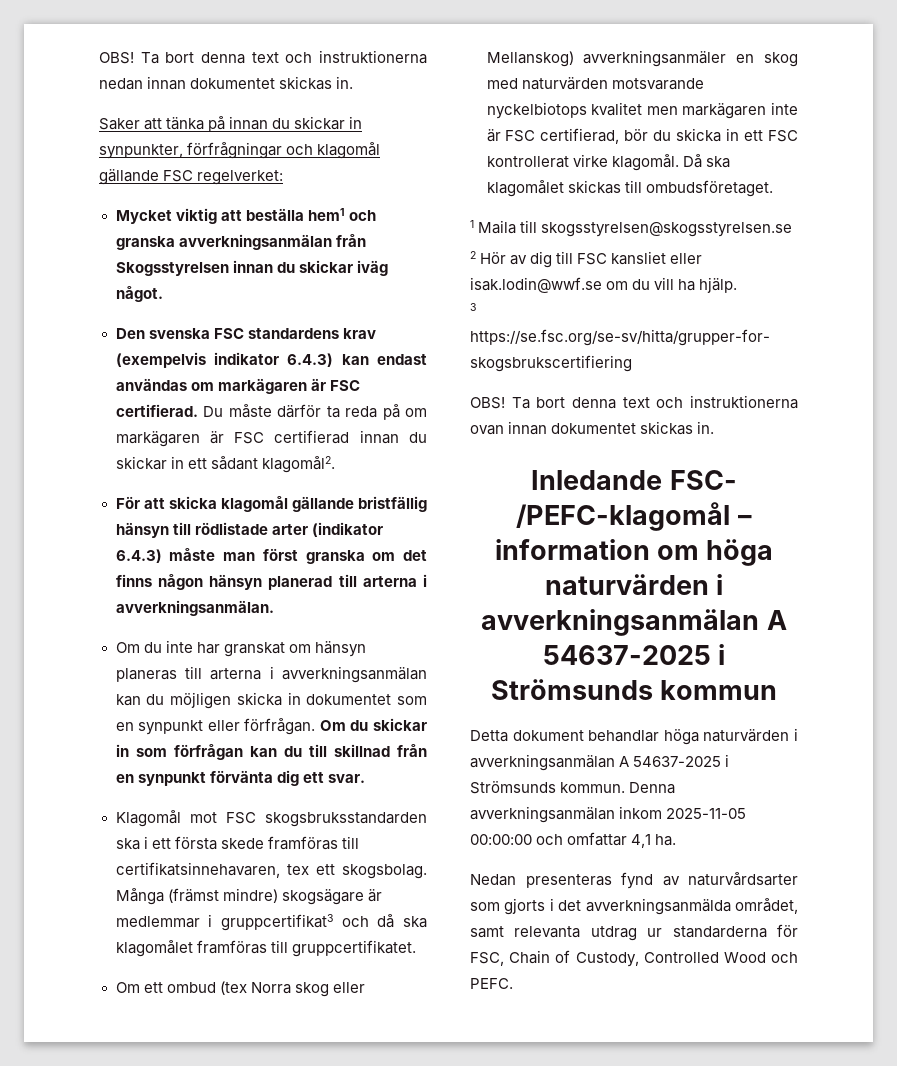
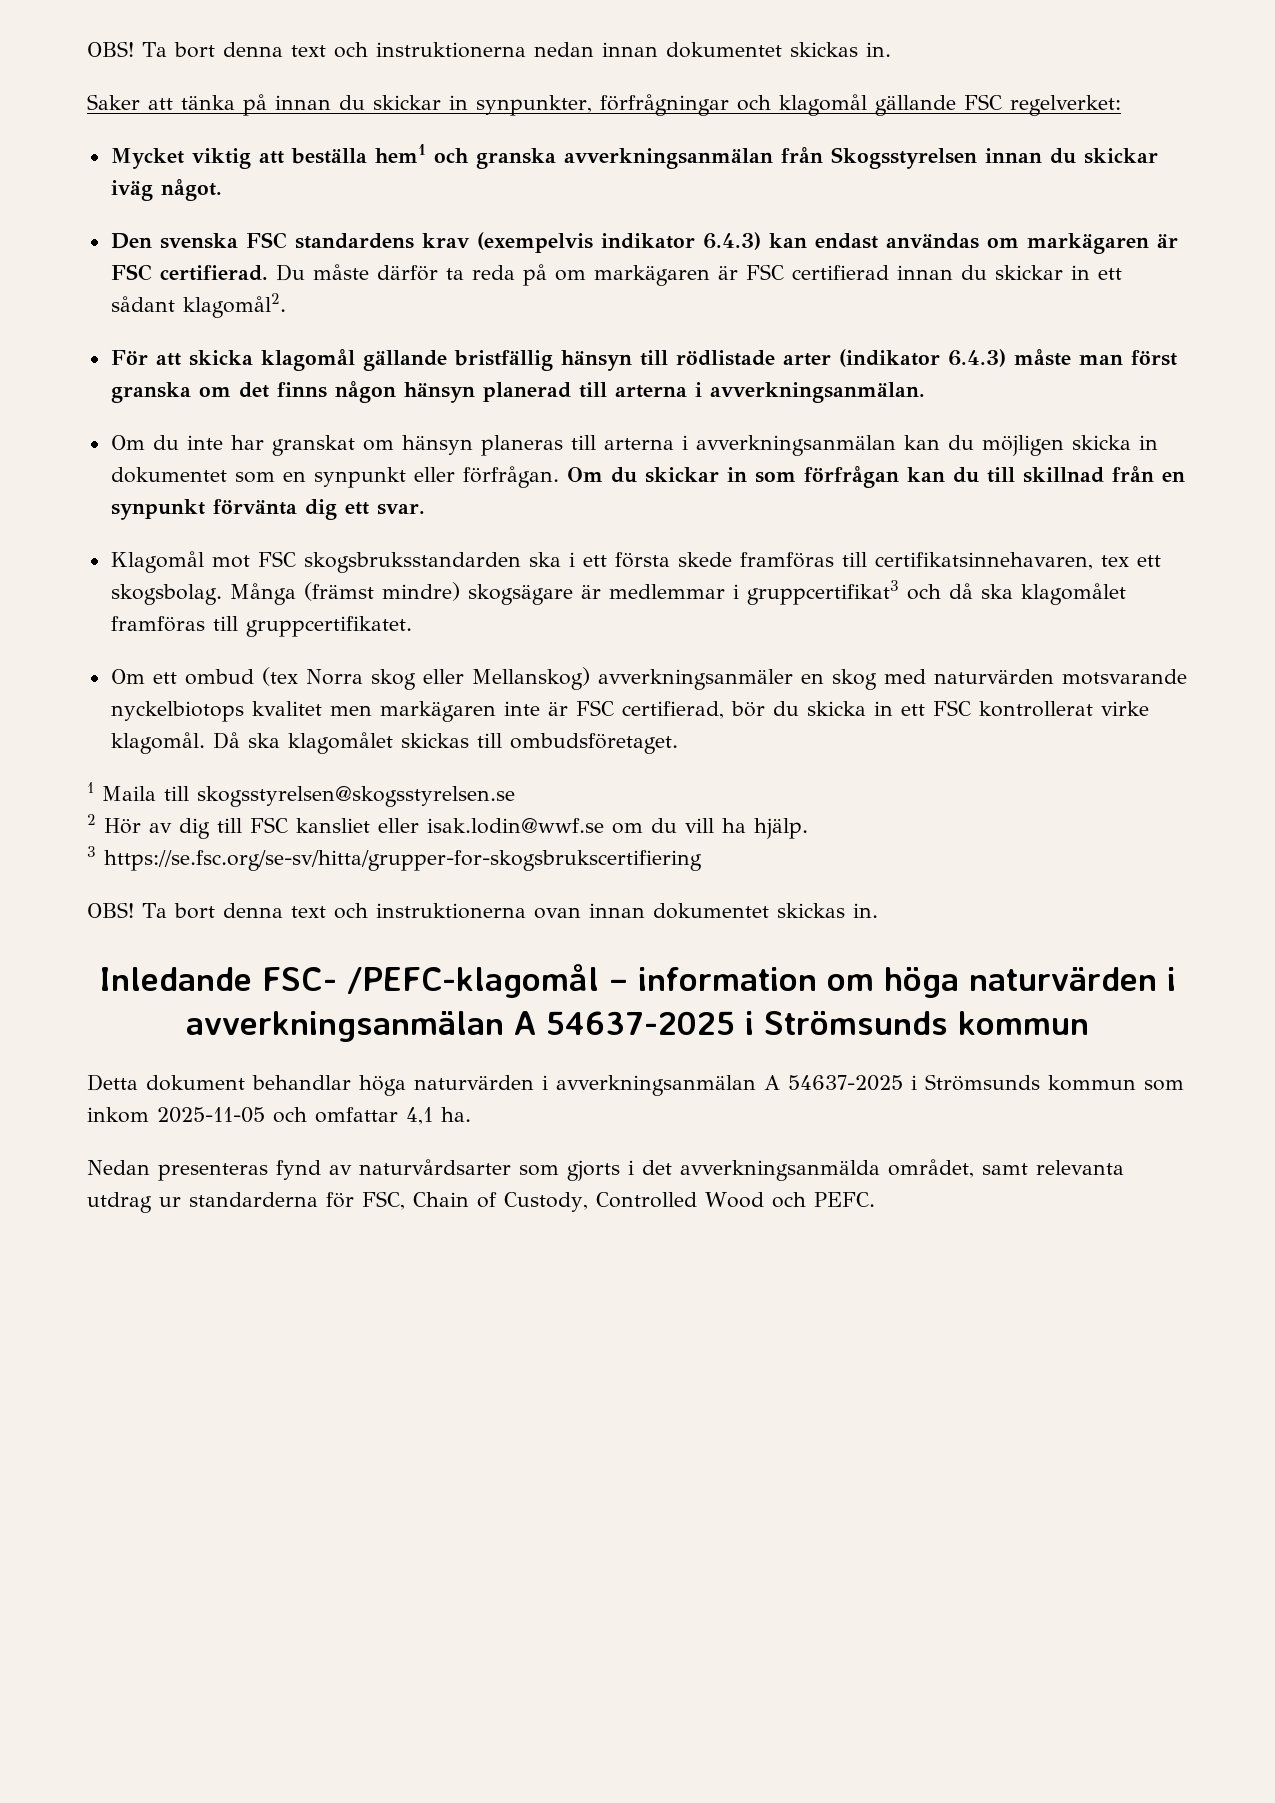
- Detta dokument behandlar höga naturvärden i avverkningsanmälan A 54637-2025 i Strömsunds kommun. Denna avverkningsanmälan inkom 2025-11-05 00:00:00 och omfattar 4,1 ha.
+ Detta dokument behandlar höga naturvärden i avverkningsanmälan A 54637-2025 i Strömsunds kommun som inkom 2025-11-05 och omfattar 4,1 ha.

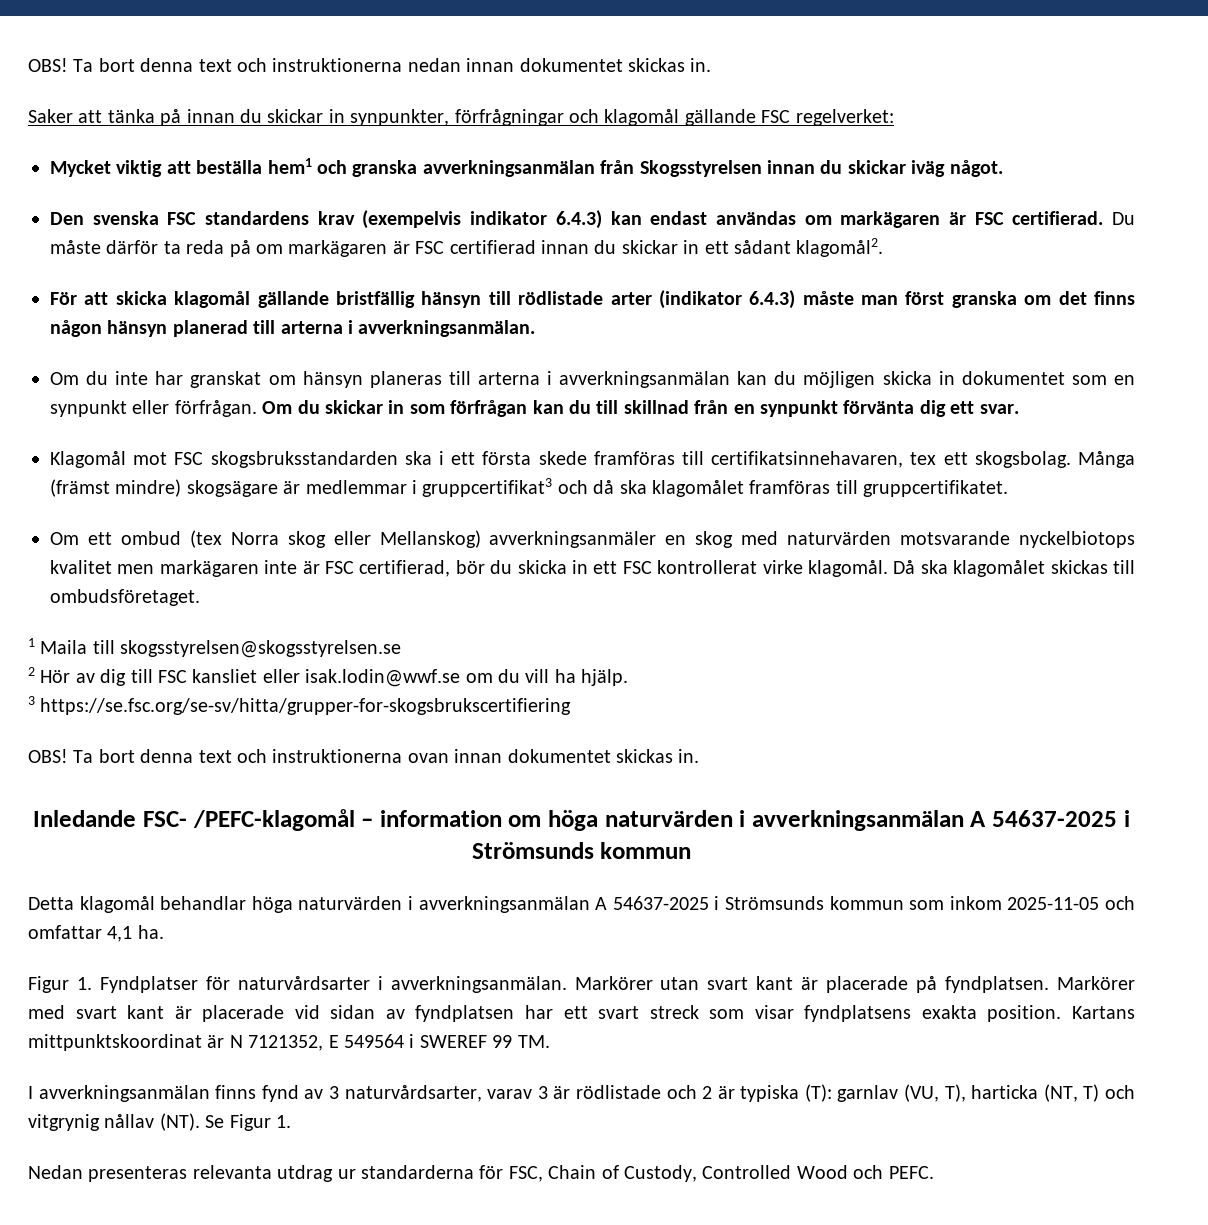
- Detta dokument behandlar höga naturvärden i avverkningsanmälan A 54637-2025 i Strömsunds kommun som inkom 2025-11-05 och omfattar 4,1 ha.
+ Detta klagomål behandlar höga naturvärden i avverkningsanmälan A 54637-2025 i Strömsunds kommun som inkom 2025-11-05 och omfattar 4,1 ha.
- Nedan presenteras fynd av naturvårdsarter som gjorts i det avverkningsanmälda området, samt relevanta utdrag ur standarderna för FSC, Chain of Custody, Controlled Wood och PEFC.
+ Figur 1. Fyndplatser för naturvårdsarter i avverkningsanmälan. Markörer utan svart kant är placerade på fyndplatsen. Markörer med svart kant är placerade vid sidan av fyndplatsen har ett svart streck som visar fyndplatsens exakta position. Kartans mittpunktskoordinat är N 7121352, E 549564 i SWEREF 99 TM.
+ I avverkningsanmälan finns fynd av 3 naturvårdsarter, varav 3 är rödlistade och 2 är typiska (T): garnlav (VU, T), harticka (NT, T) och vitgrynig nållav (NT). Se Figur 1.
+ Nedan presenteras relevanta utdrag ur standarderna för FSC, Chain of Custody, Controlled Wood och PEFC.

